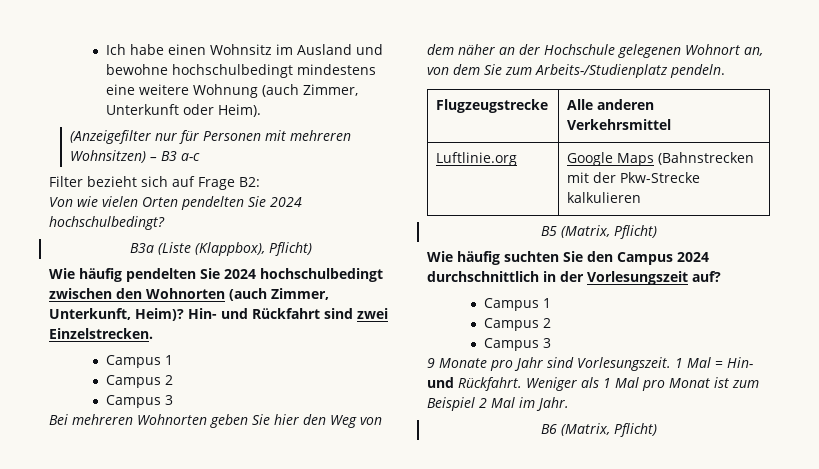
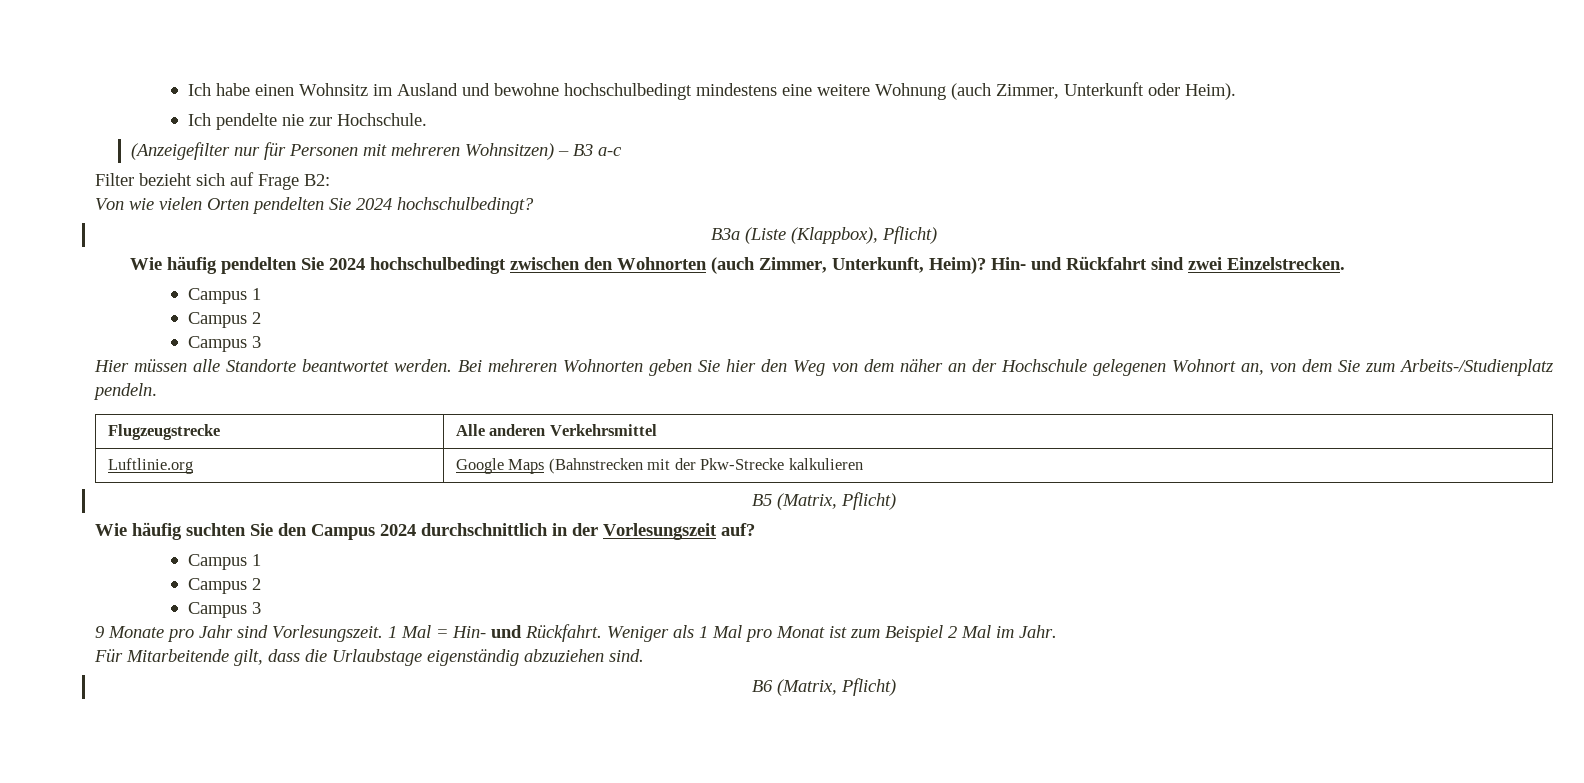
+ Ich pendelte nie zur Hochschule.
+ Hier müssen alle Standorte beantwortet werden.
+ Für Mitarbeitende gilt, dass die Urlaubstage eigenständig abzuziehen sind.

